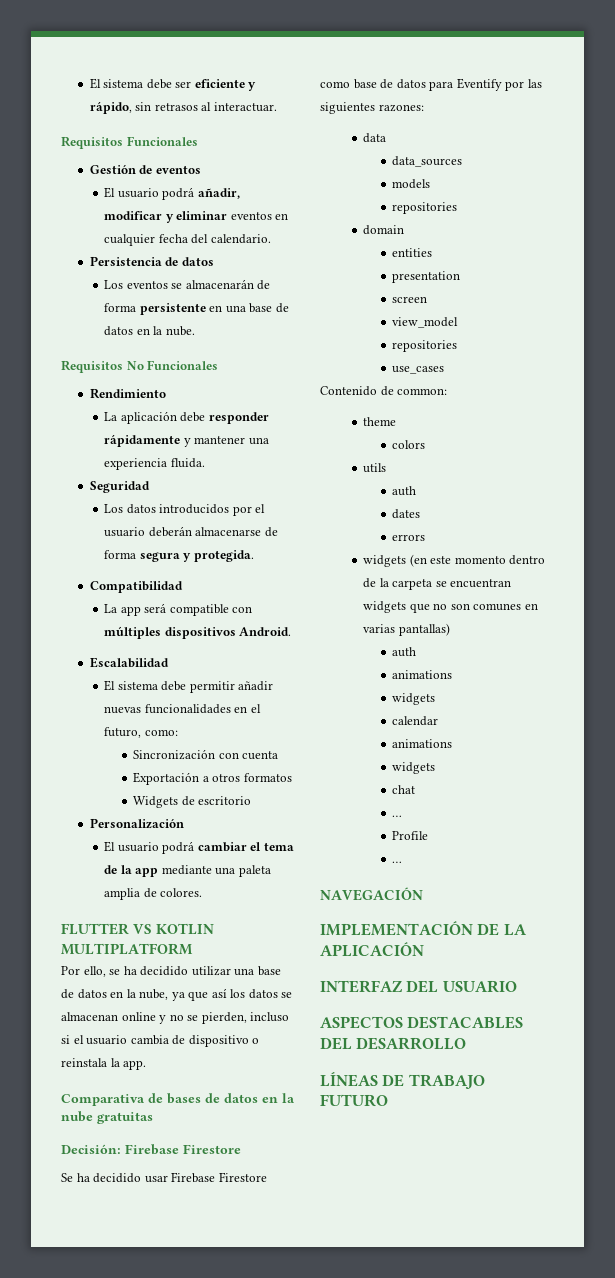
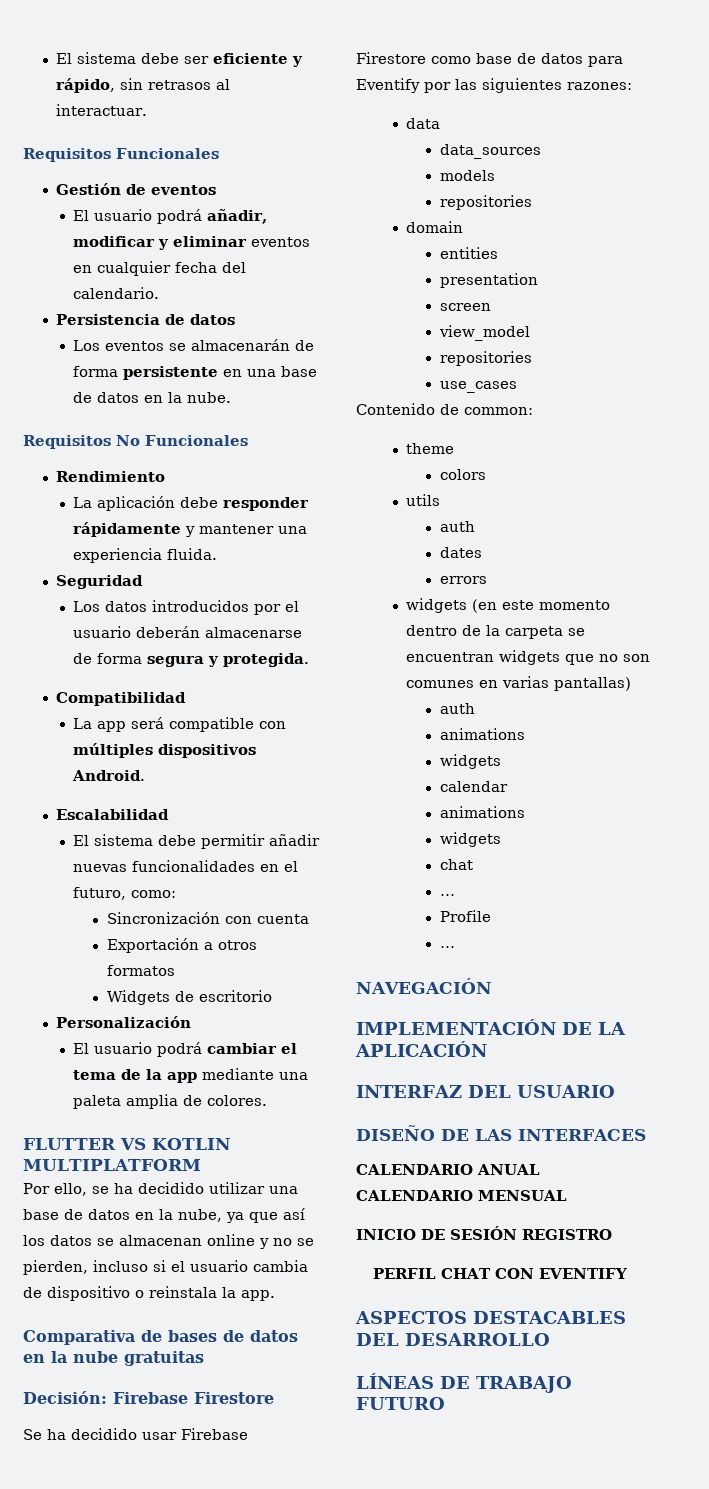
+ DISEÑO DE LAS INTERFACES
+ CALENDARIO ANUAL CALENDARIO MENSUAL
+ INICIO DE SESIÓN REGISTRO
+ PERFIL CHAT CON EVENTIFY

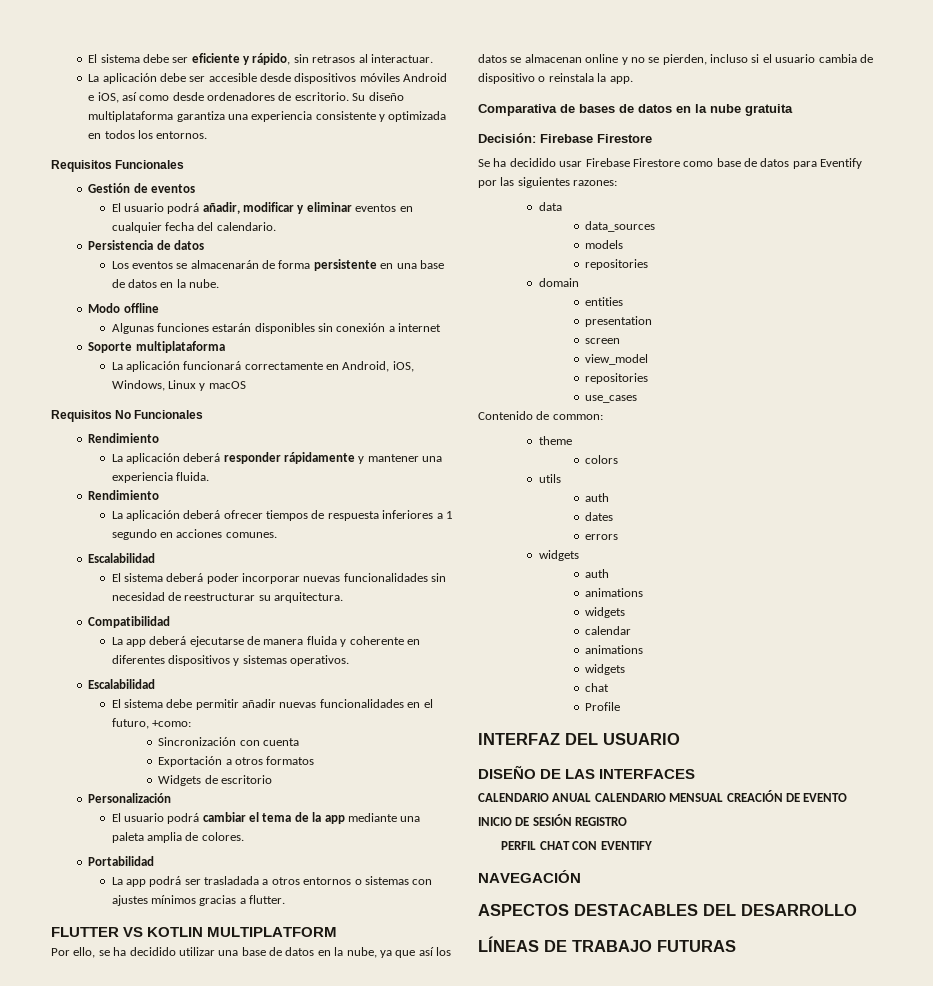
+ La aplicación debe ser accesible desde dispositivos móviles Android e iOS, así como desde ordenadores de escritorio. Su diseño multiplataforma garantiza una experiencia consistente y optimizada en todos los entornos.
+ Modo offline
+ Algunas funciones estarán disponibles sin conexión a internet
+ Soporte multiplataforma
+ La aplicación funcionará correctamente en Android, iOS, Windows, Linux y macOS
- La aplicación debe responder rápidamente y mantener una experiencia fluida.
- Seguridad
- Los datos introducidos por el usuario deberán almacenarse de forma segura y protegida.
+ La aplicación deberá responder rápidamente y mantener una experiencia fluida.
+ Rendimiento
+ La aplicación deberá ofrecer tiempos de respuesta inferiores a 1 segundo en acciones comunes.
+ Escalabilidad
+ El sistema deberá poder incorporar nuevas funcionalidades sin necesidad de reestructurar su arquitectura.
  Compatibilidad
- La app será compatible con múltiples dispositivos Android.
+ La app deberá ejecutarse de manera fluida y coherente en diferentes dispositivos y sistemas operativos.
- El sistema debe permitir añadir nuevas funcionalidades en el futuro, como:
+ El sistema debe permitir añadir nuevas funcionalidades en el futuro, +como:
+ Portabilidad
+ La app podrá ser trasladada a otros entornos o sistemas con ajustes mínimos gracias a flutter.
- Comparativa de bases de datos en la nube gratuitas
+ Comparativa de bases de datos en la nube gratuita
  errors
- widgets (en este momento dentro de la carpeta se encuentran widgets que no son comunes en varias pantallas)
+ widgets
  chat
- …
  Profile
- …
- NAVEGACIÓN
- IMPLEMENTACIÓN DE LA APLICACIÓN
- CALENDARIO ANUAL CALENDARIO MENSUAL
+ CALENDARIO ANUAL CALENDARIO MENSUAL CREACIÓN DE EVENTO
+ NAVEGACIÓN
- LÍNEAS DE TRABAJO FUTURO
+ LÍNEAS DE TRABAJO FUTURAS

